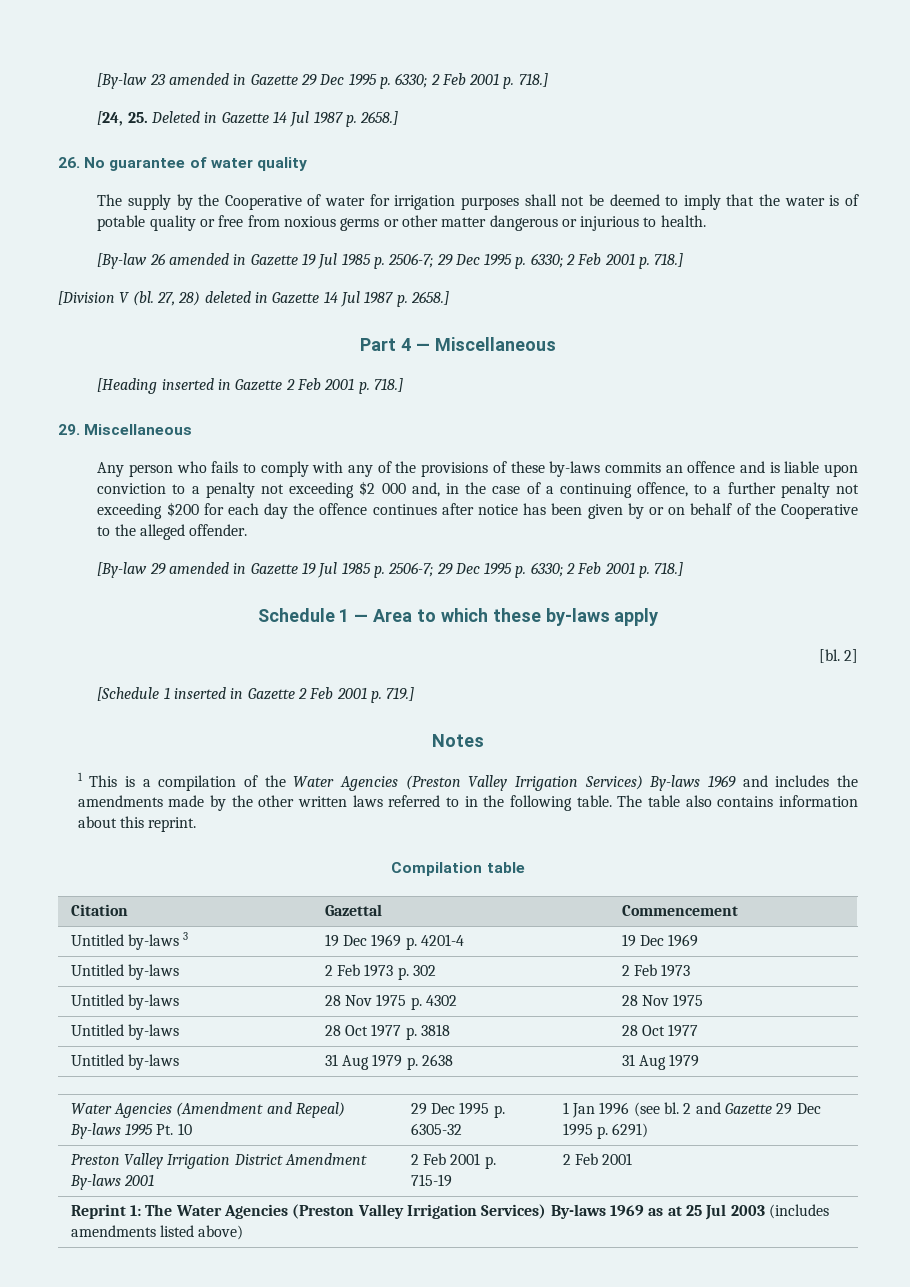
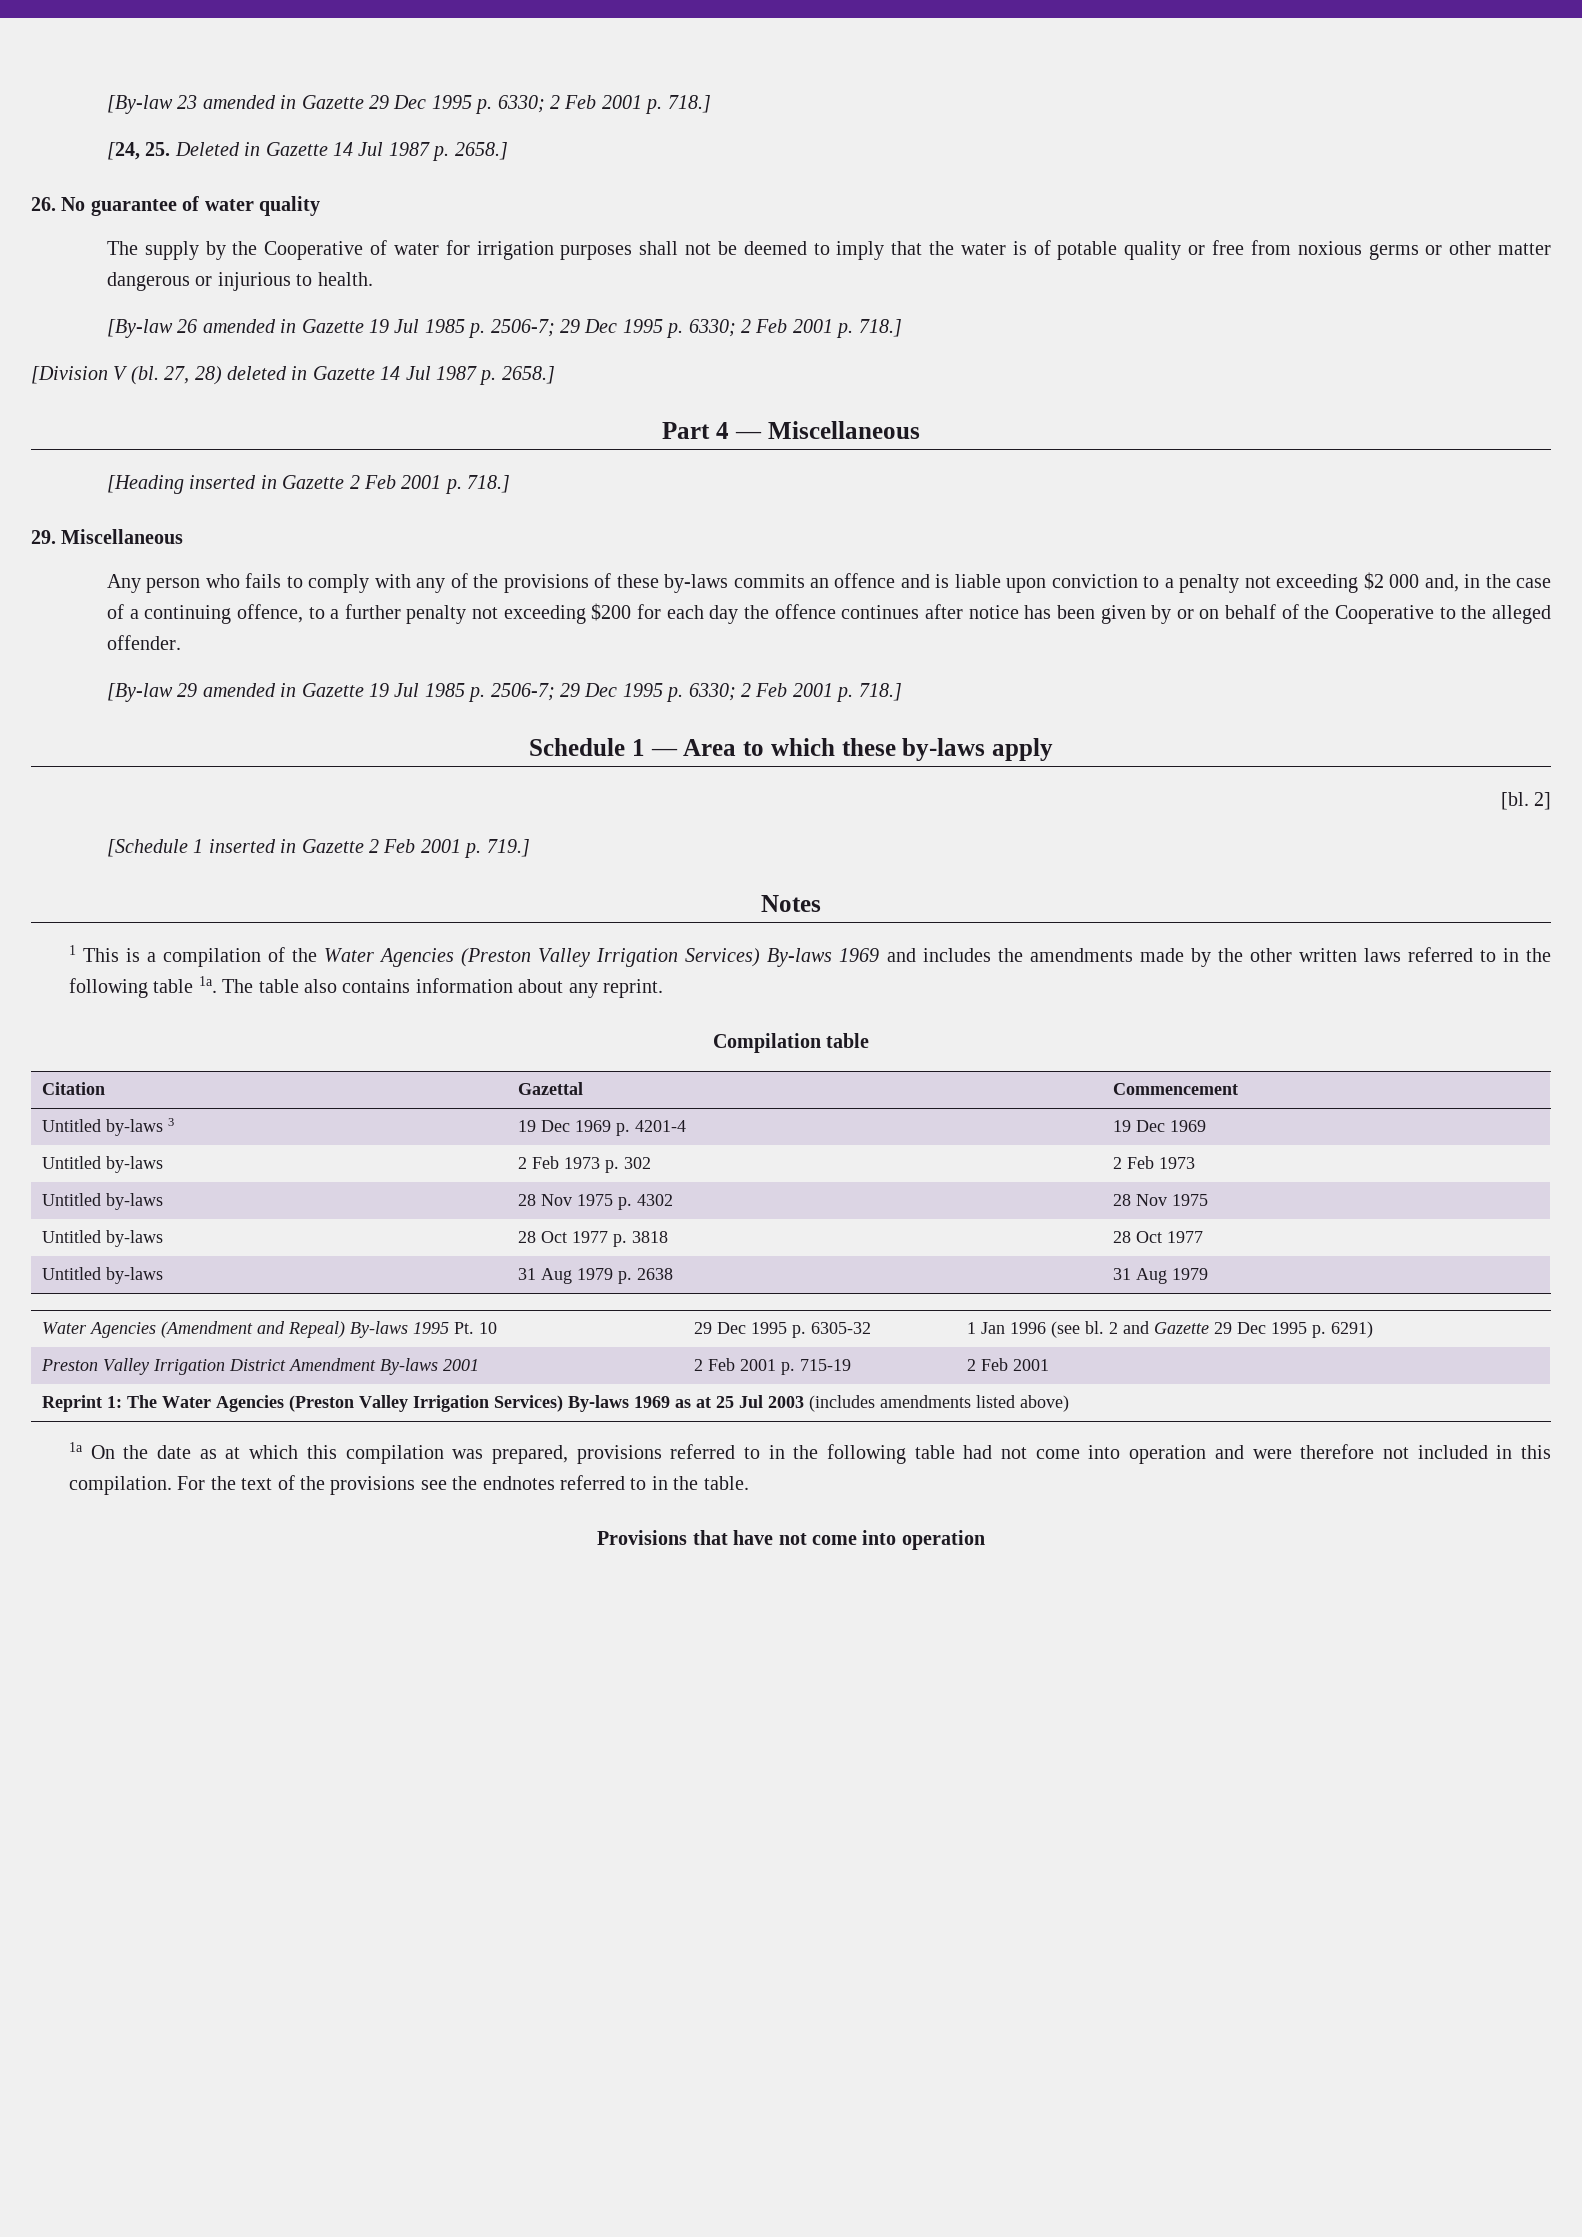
- 1 This is a compilation of the Water Agencies (Preston Valley Irrigation Services) By-laws 1969 and includes the amendments made by the other written laws referred to in the following table.
+ 1 This is a compilation of the Water Agencies (Preston Valley Irrigation Services) By-laws 1969 and includes the amendments made by the other written laws referred to in the following table 1a.
- The table also contains information about this reprint.
+ The table also contains information about any reprint.
+ 1a On the date as at which this compilation was prepared, provisions referred to in the following table had not come into operation and were therefore not included in this compilation. For the text of the provisions see the endnotes referred to in the table.
+ Provisions that have not come into operation

